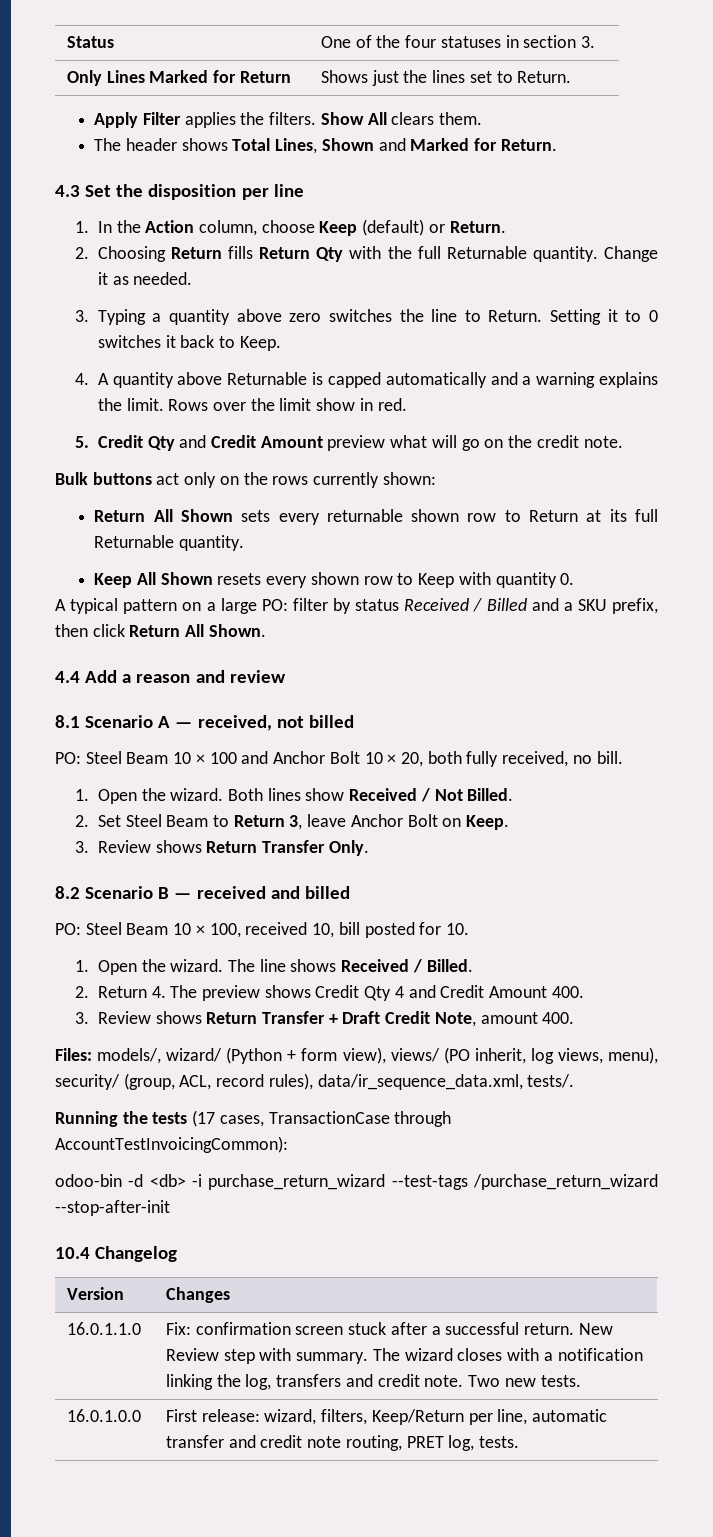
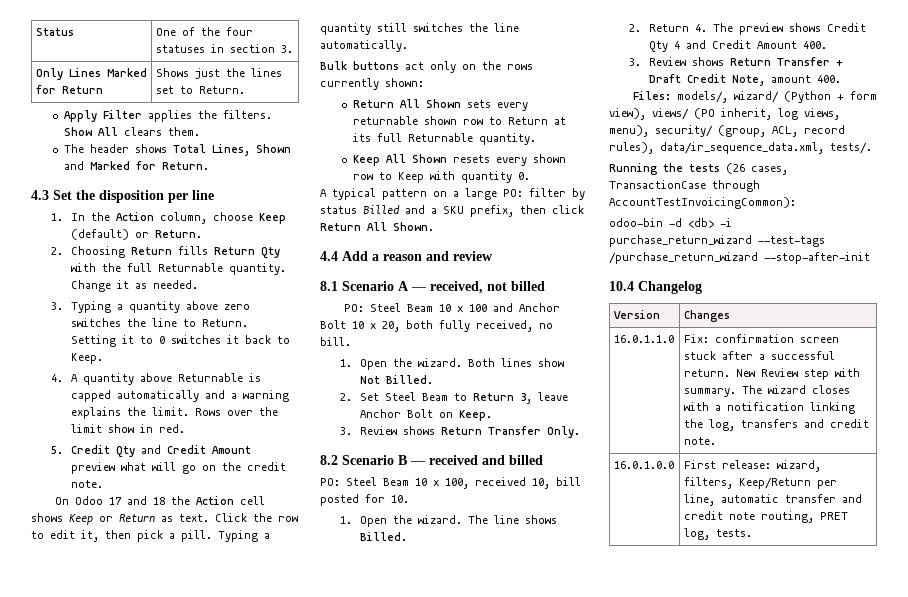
+ On Odoo 17 and 18 the Action cell shows Keep or Return as text. Click the row to edit it, then pick a pill. Typing a quantity still switches the line automatically.
- A typical pattern on a large PO: filter by status Received / Billed and a SKU prefix, then click Return All Shown.
+ A typical pattern on a large PO: filter by status Billed and a SKU prefix, then click Return All Shown.
- Both lines show Received / Not Billed.
+ Both lines show Not Billed.
- The line shows Received / Billed.
+ The line shows Billed.
- Running the tests (17 cases, TransactionCase through AccountTestInvoicingCommon):
+ Running the tests (26 cases, TransactionCase through AccountTestInvoicingCommon):
- 16.0.1.1.0 | Fix: confirmation screen stuck after a successful return. New Review step with summary. The wizard closes with a notification linking the log, transfers and credit note. Two new tests.
+ 16.0.1.1.0 | Fix: confirmation screen stuck after a successful return. New Review step with summary. The wizard closes with a notification linking the log, transfers and credit note.

